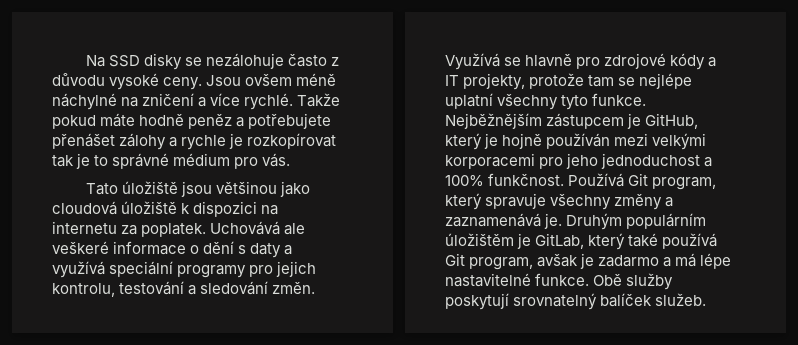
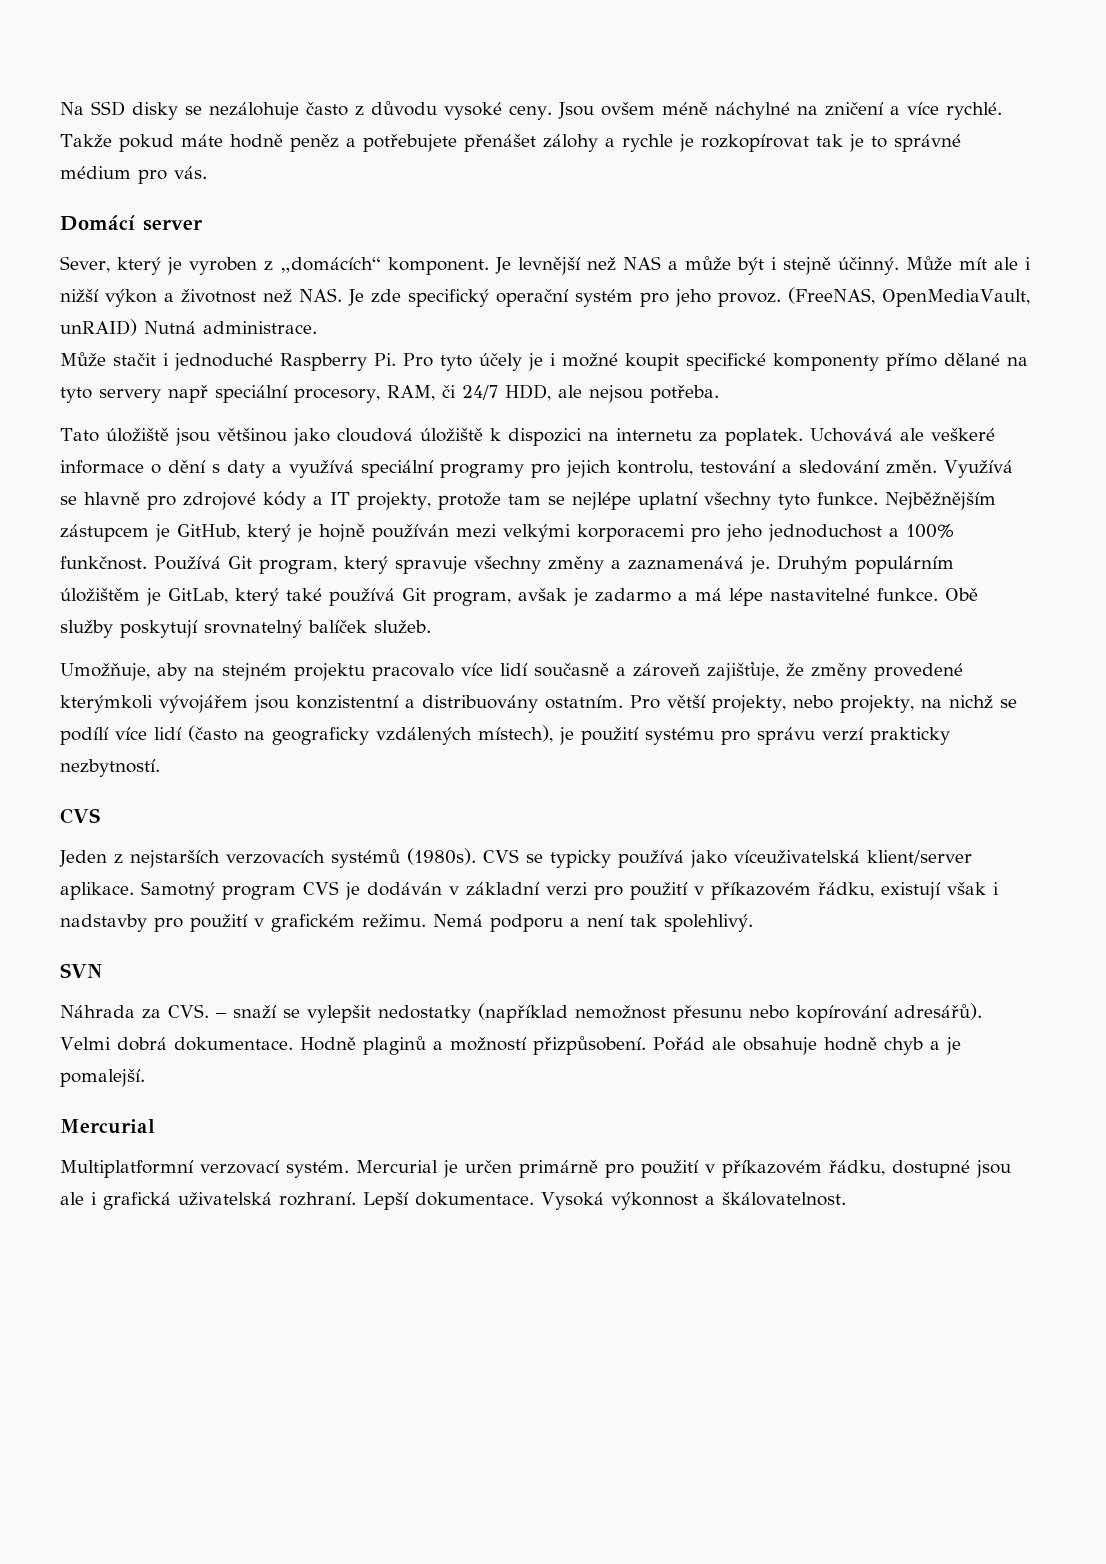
+ Domácí server
+ Sever, který je vyroben z „domácích“ komponent. Je levnější než NAS a může být i stejně účinný. Může mít ale i nižší výkon a životnost než NAS. Je zde specifický operační systém pro jeho provoz. (FreeNAS, OpenMediaVault, unRAID) Nutná administrace.
+ Může stačit i jednoduché Raspberry Pi. Pro tyto účely je i možné koupit specifické komponenty přímo dělané na tyto servery např speciální procesory, RAM, či 24/7 HDD, ale nejsou potřeba.
+ Umožňuje, aby na stejném projektu pracovalo více lidí současně a zároveň zajišťuje, že změny provedené kterýmkoli vývojářem jsou konzistentní a distribuovány ostatním. Pro větší projekty, nebo projekty, na nichž se podílí více lidí (často na geograficky vzdálených místech), je použití systému pro správu verzí prakticky nezbytností.
+ CVS
+ Jeden z nejstarších verzovacích systémů (1980s). CVS se typicky používá jako víceuživatelská klient/server aplikace. Samotný program CVS je dodáván v základní verzi pro použití v příkazovém řádku, existují však i nadstavby pro použití v grafickém režimu. Nemá podporu a není tak spolehlivý.
+ SVN
+ Náhrada za CVS. – snaží se vylepšit nedostatky (například nemožnost přesunu nebo kopírování adresářů). Velmi dobrá dokumentace. Hodně plaginů a možností přizpůsobení. Pořád ale obsahuje hodně chyb a je pomalejší.
+ Mercurial
+ Multiplatformní verzovací systém. Mercurial je určen primárně pro použití v příkazovém řádku, dostupné jsou ale i grafická uživatelská rozhraní. Lepší dokumentace. Vysoká výkonnost a škálovatelnost.

